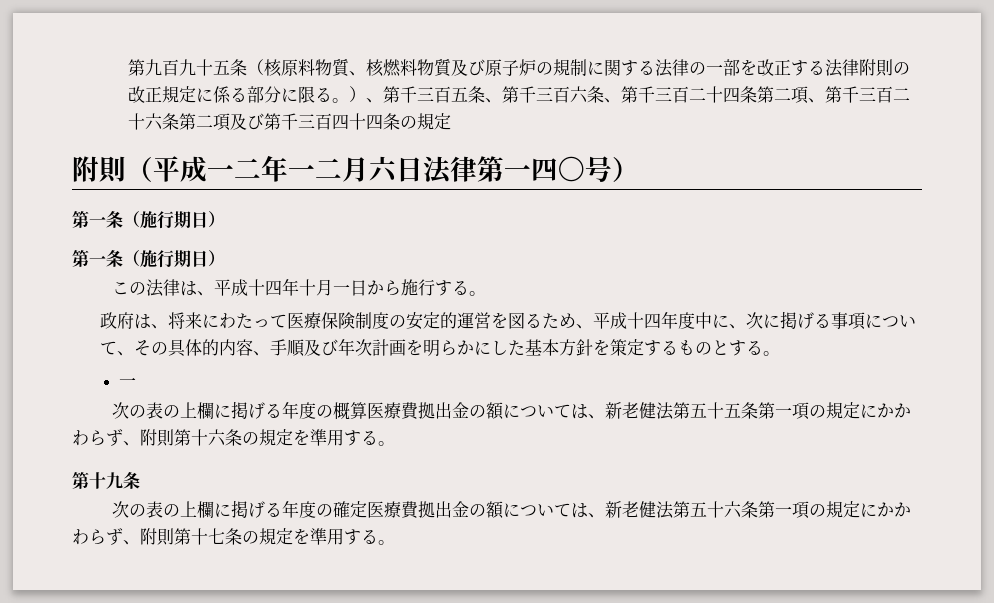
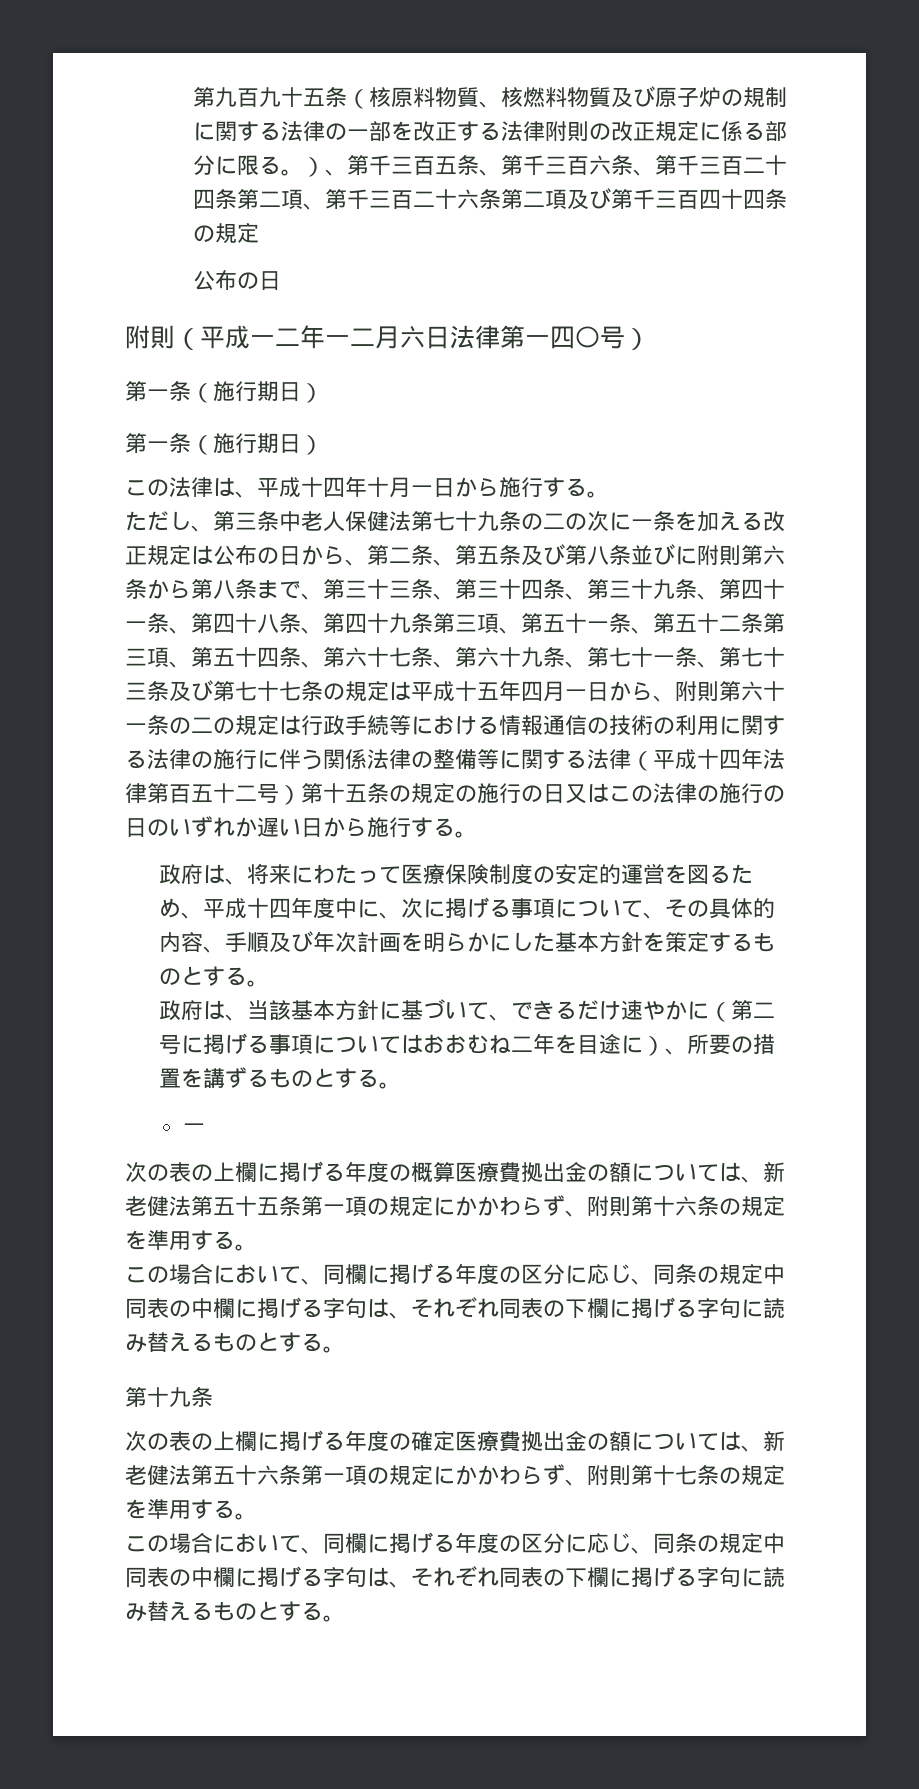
  第九百九十五条（核原料物質、核燃料物質及び原子炉の規制に関する法律の一部を改正する法律附則の改正規定に係る部分に限る。）、第千三百五条、第千三百六条、第千三百二十四条第二項、第千三百二十六条第二項及び第千三百四十四条の規定
+ 公布の日
+ ただし、第三条中老人保健法第七十九条の二の次に一条を加える改正規定は公布の日から、第二条、第五条及び第八条並びに附則第六条から第八条まで、第三十三条、第三十四条、第三十九条、第四十一条、第四十八条、第四十九条第三項、第五十一条、第五十二条第三項、第五十四条、第六十七条、第六十九条、第七十一条、第七十三条及び第七十七条の規定は平成十五年四月一日から、附則第六十一条の二の規定は行政手続等における情報通信の技術の利用に関する法律の施行に伴う関係法律の整備等に関する法律（平成十四年法律第百五十二号）第十五条の規定の施行の日又はこの法律の施行の日のいずれか遅い日から施行する。
+ 政府は、当該基本方針に基づいて、できるだけ速やかに（第二号に掲げる事項についてはおおむね二年を目途に）、所要の措置を講ずるものとする。
  次の表の上欄に掲げる年度の概算医療費拠出金の額については、新老健法第五十五条第一項の規定にかかわらず、附則第十六条の規定を準用する。
+ この場合において、同欄に掲げる年度の区分に応じ、同条の規定中同表の中欄に掲げる字句は、それぞれ同表の下欄に掲げる字句に読み替えるものとする。
  次の表の上欄に掲げる年度の確定医療費拠出金の額については、新老健法第五十六条第一項の規定にかかわらず、附則第十七条の規定を準用する。
+ この場合において、同欄に掲げる年度の区分に応じ、同条の規定中同表の中欄に掲げる字句は、それぞれ同表の下欄に掲げる字句に読み替えるものとする。

